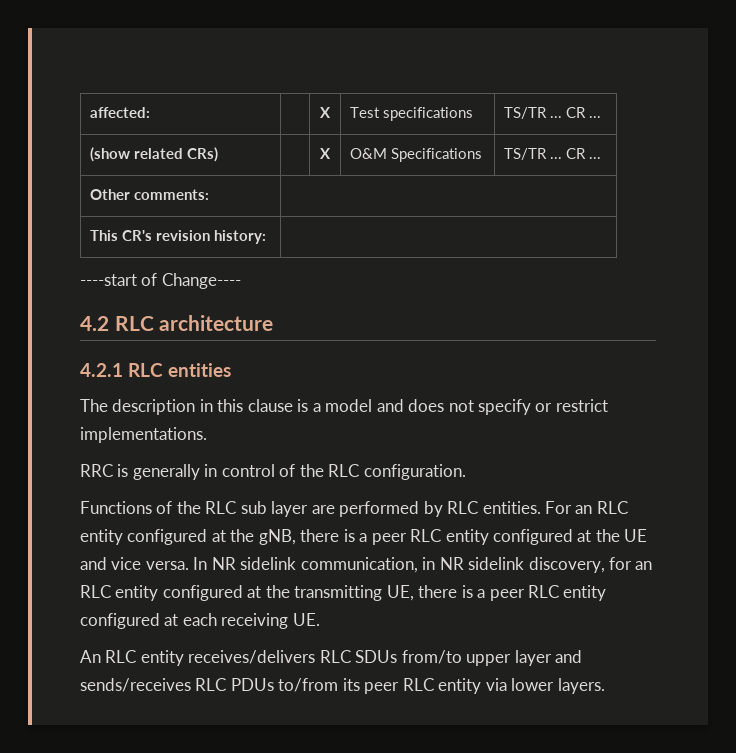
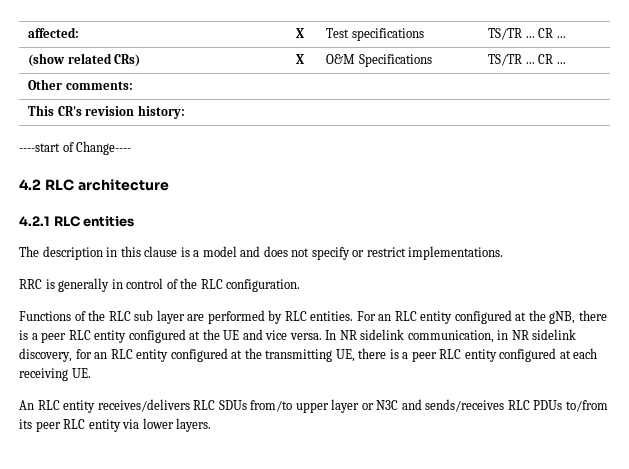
- An RLC entity receives/delivers RLC SDUs from/to upper layer and sends/receives RLC PDUs to/from its peer RLC entity via lower layers.
+ An RLC entity receives/delivers RLC SDUs from/to upper layer or N3C and sends/receives RLC PDUs to/from its peer RLC entity via lower layers.

